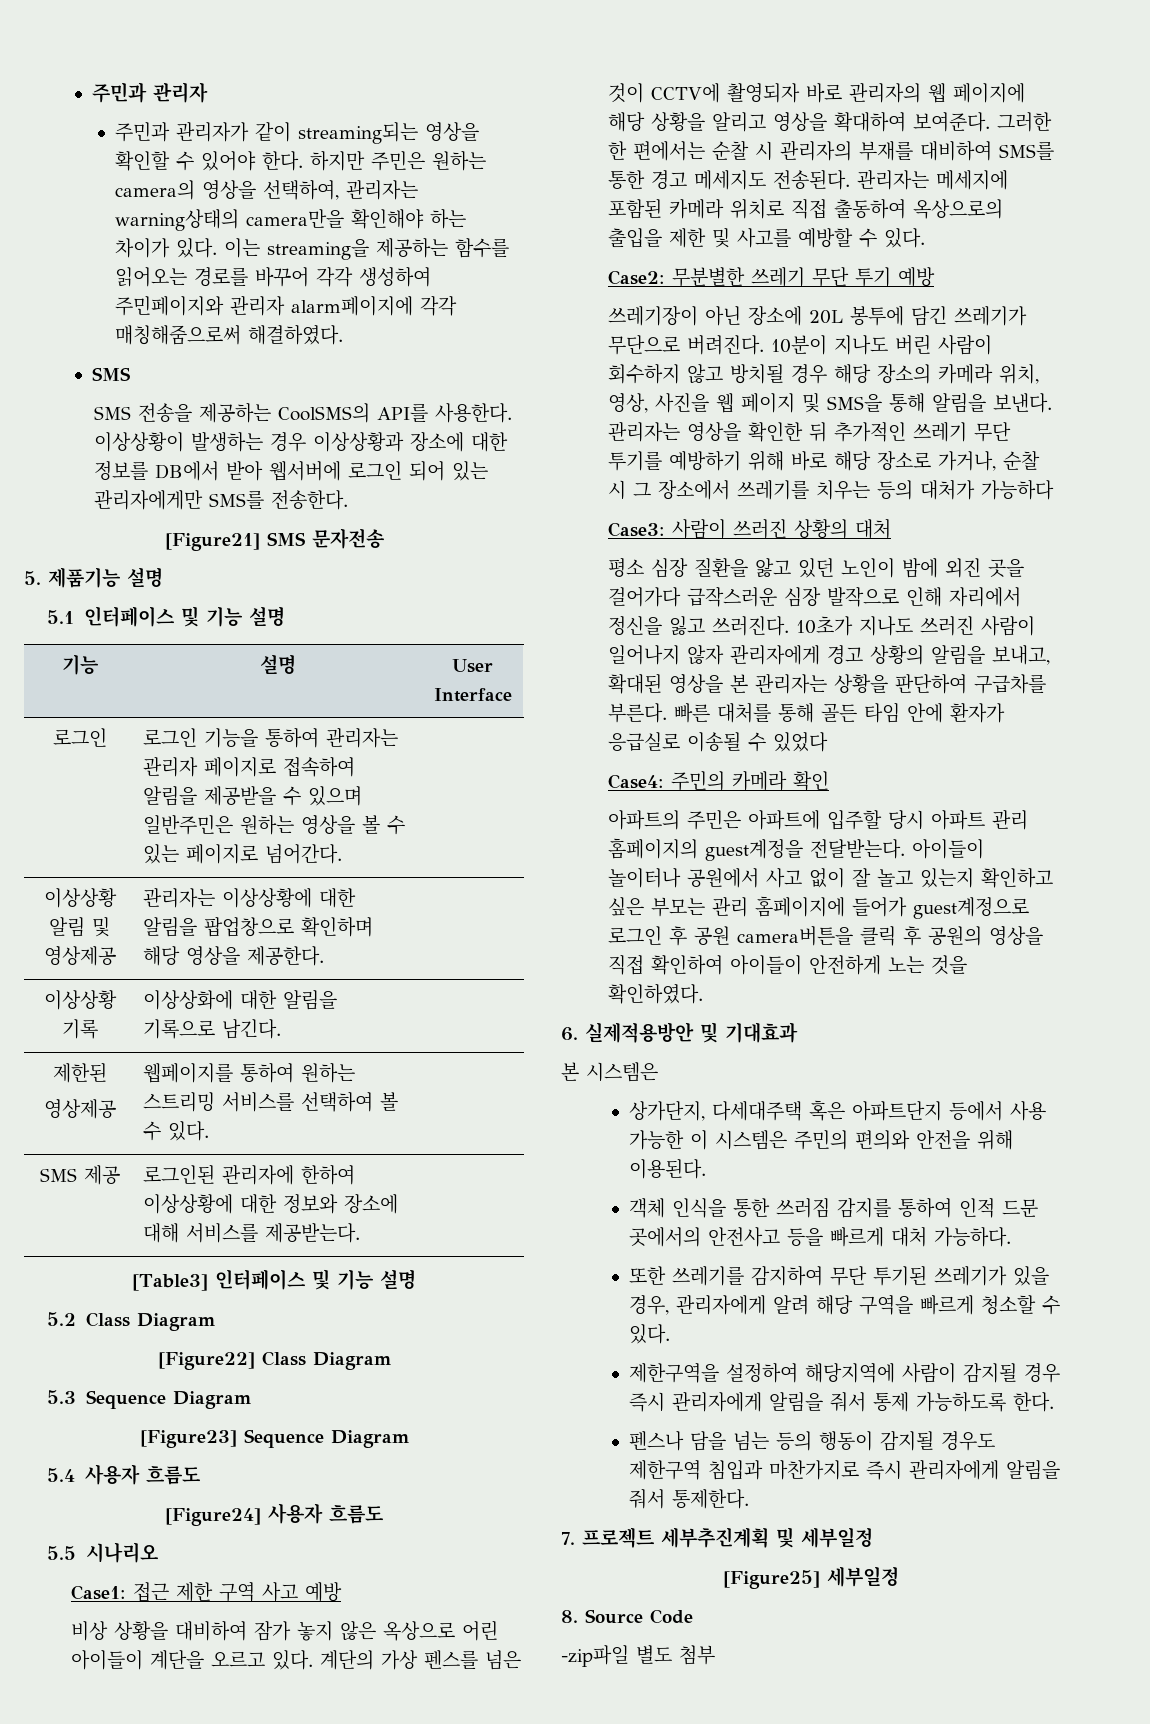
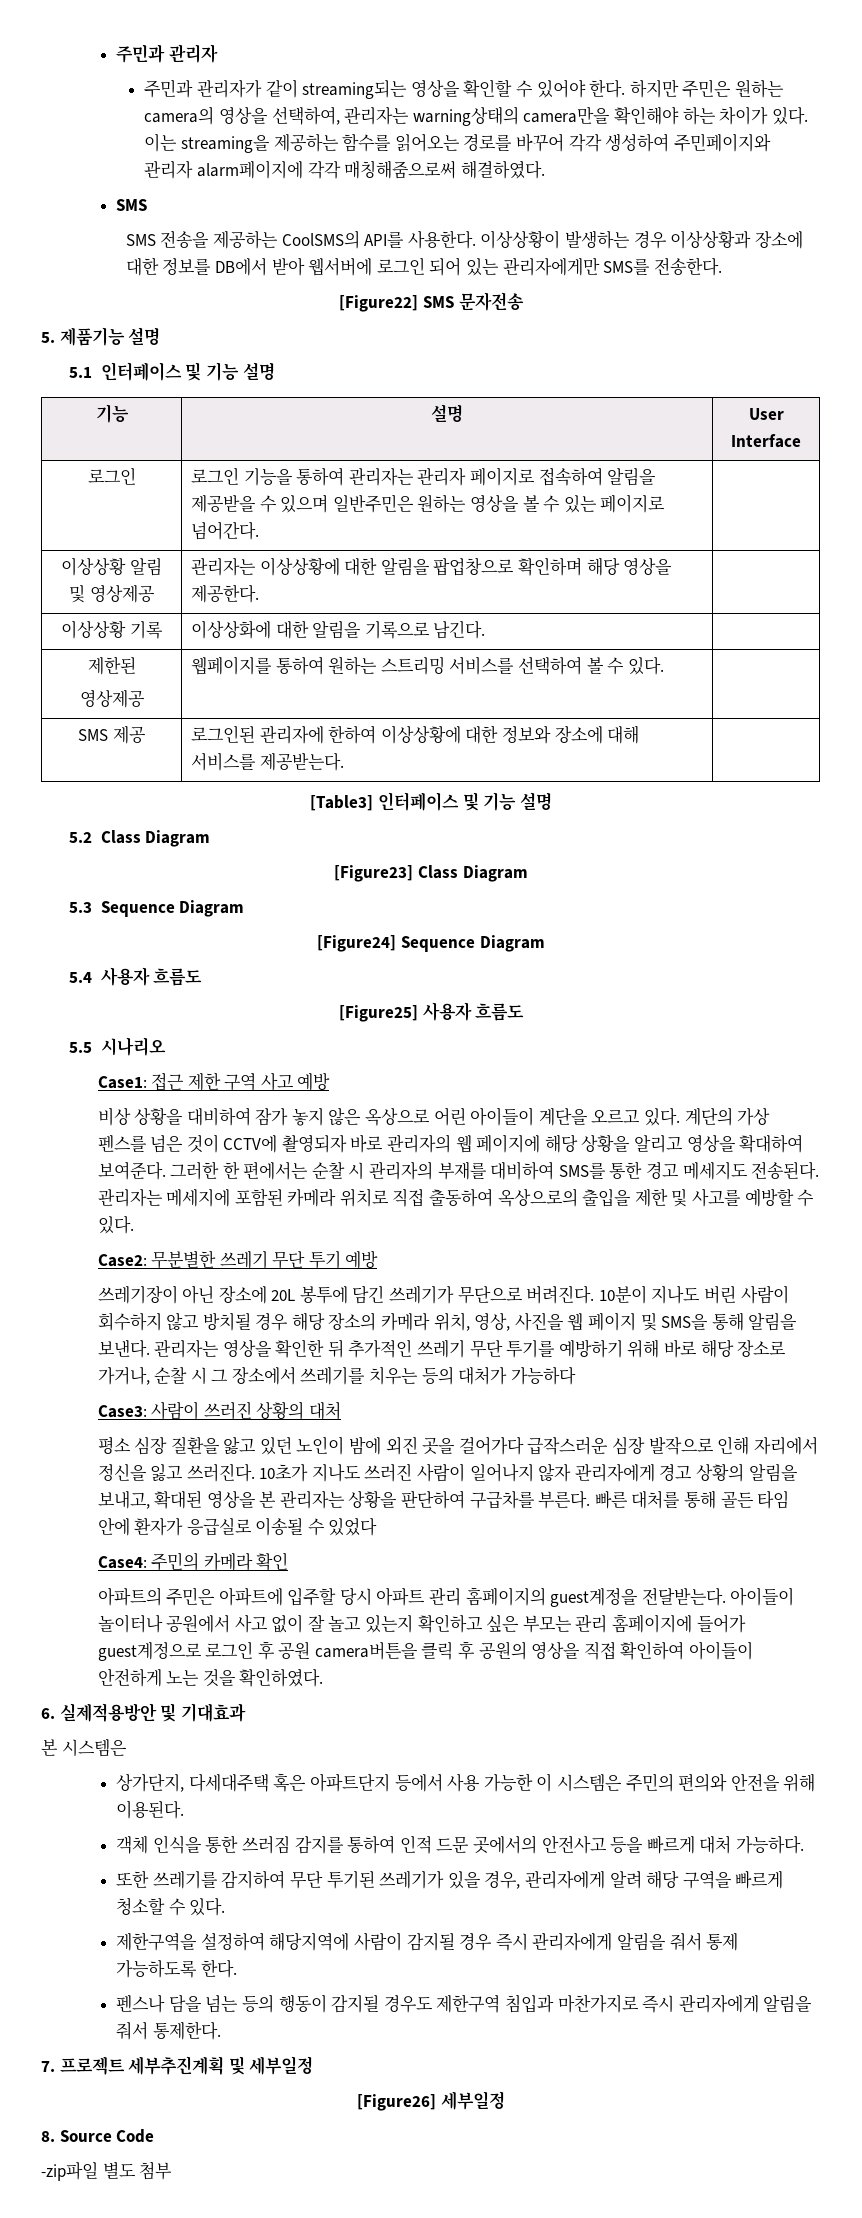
- [Figure21] SMS 문자전송
+ [Figure22] SMS 문자전송
- [Figure22] Class Diagram
+ [Figure23] Class Diagram
- [Figure23] Sequence Diagram
+ [Figure24] Sequence Diagram
- [Figure24] 사용자 흐름도
+ [Figure25] 사용자 흐름도
- [Figure25] 세부일정
+ [Figure26] 세부일정

